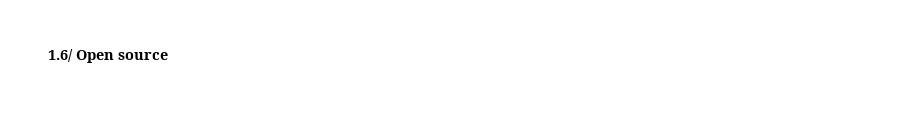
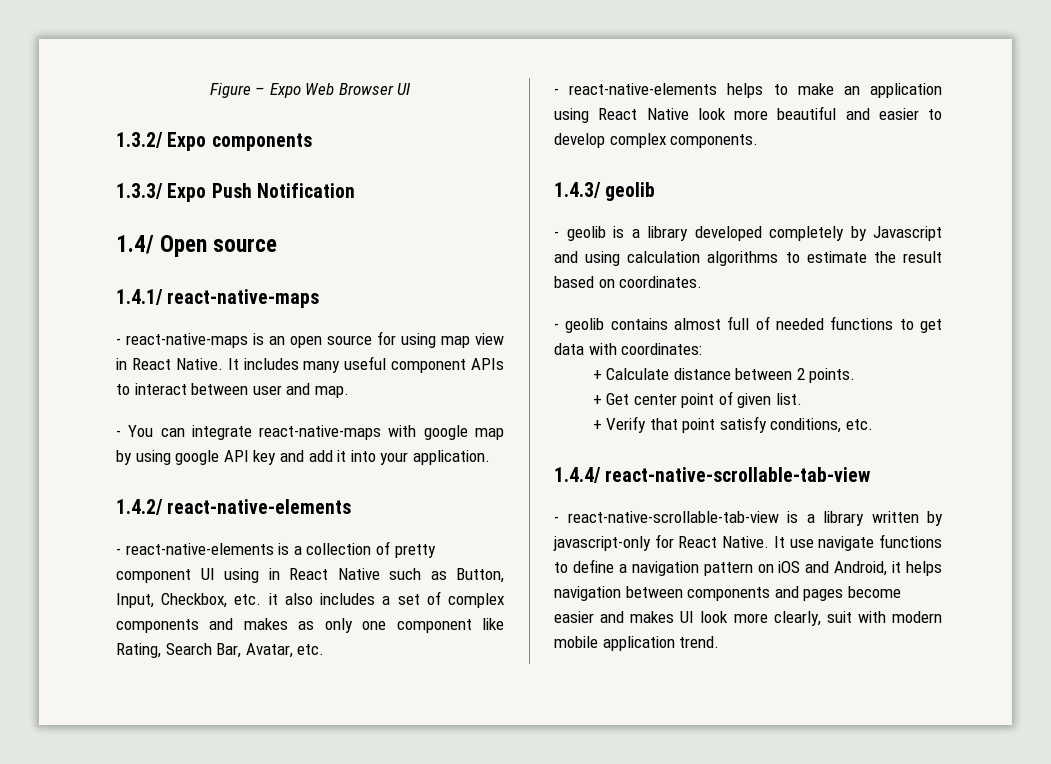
- 1.6/ Open source
+ Figure – Expo Web Browser UI
+ 1.3.2/ Expo components
+ 1.3.3/ Expo Push Notification
+ 1.4/ Open source
+ 1.4.1/ react-native-maps
+ - react-native-maps is an open source for using map view in React Native. It includes many useful component APIs to interact between user and map.
+ - You can integrate react-native-maps with google map by using google API key and add it into your application.
+ 1.4.2/ react-native-elements
+ - react-native-elements is a collection of pretty component UI using in React Native such as Button, Input, Checkbox, etc. it also includes a set of complex components and makes as only one component like Rating, Search Bar, Avatar, etc.
+ - react-native-elements helps to make an application using React Native look more beautiful and easier to develop complex components.
+ 1.4.3/ geolib
+ - geolib is a library developed completely by Javascript and using calculation algorithms to estimate the result based on coordinates.
+ - geolib contains almost full of needed functions to get data with coordinates:
+ + Calculate distance between 2 points.
+ + Get center point of given list.
+ + Verify that point satisfy conditions, etc.
+ 1.4.4/ react-native-scrollable-tab-view
+ - react-native-scrollable-tab-view is a library written by javascript-only for React Native. It use navigate functions to define a navigation pattern on iOS and Android, it helps navigation between components and pages become easier and makes UI look more clearly, suit with modern mobile application trend.

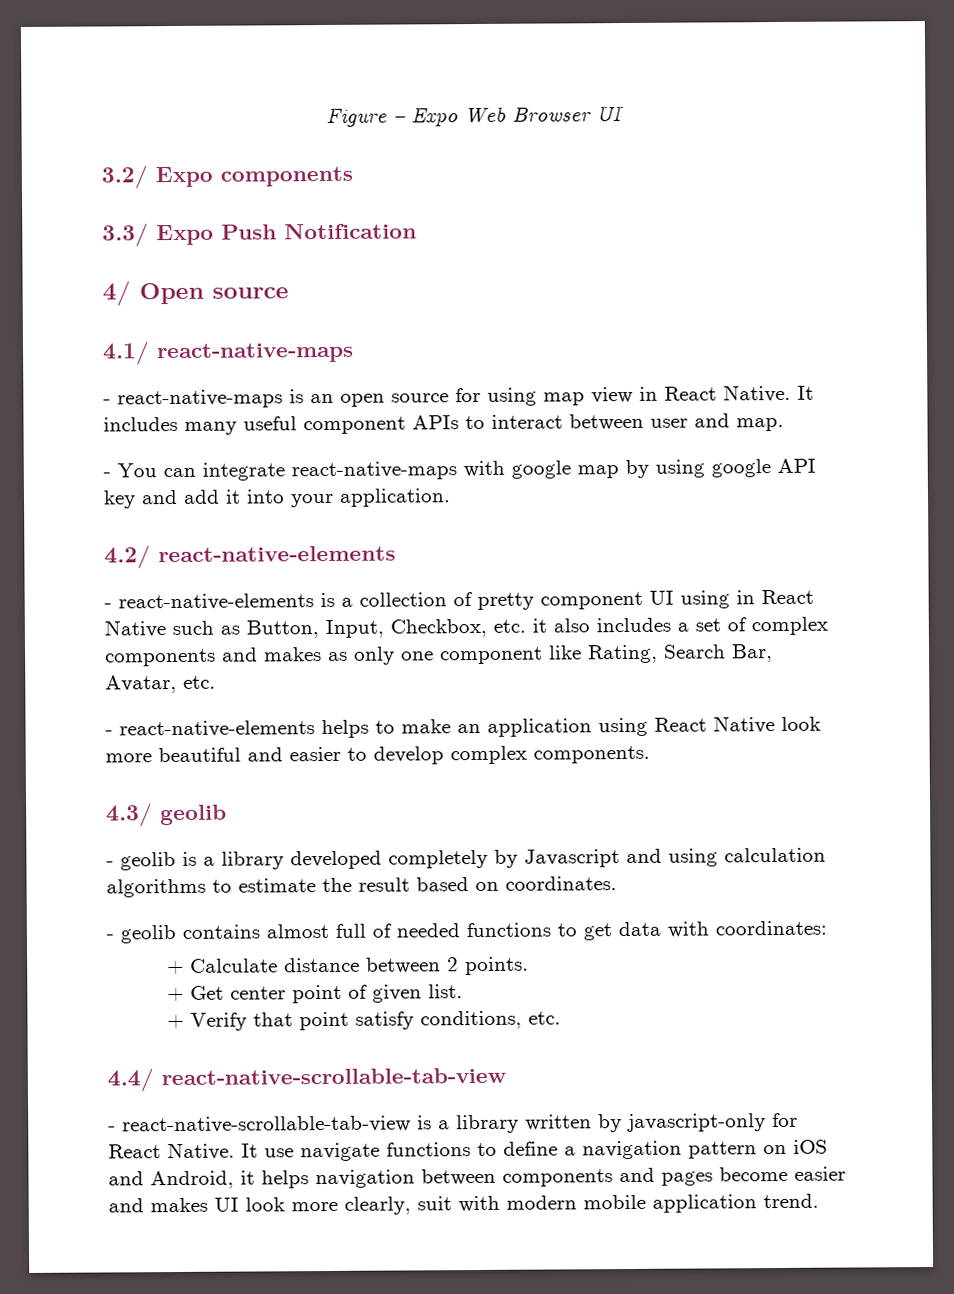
- 1.3.2/ Expo components
+ 3.2/ Expo components
- 1.3.3/ Expo Push Notification
+ 3.3/ Expo Push Notification
- 1.4/ Open source
+ 4/ Open source
- 1.4.1/ react-native-maps
+ 4.1/ react-native-maps
- 1.4.2/ react-native-elements
+ 4.2/ react-native-elements
- 1.4.3/ geolib
+ 4.3/ geolib
- 1.4.4/ react-native-scrollable-tab-view
+ 4.4/ react-native-scrollable-tab-view

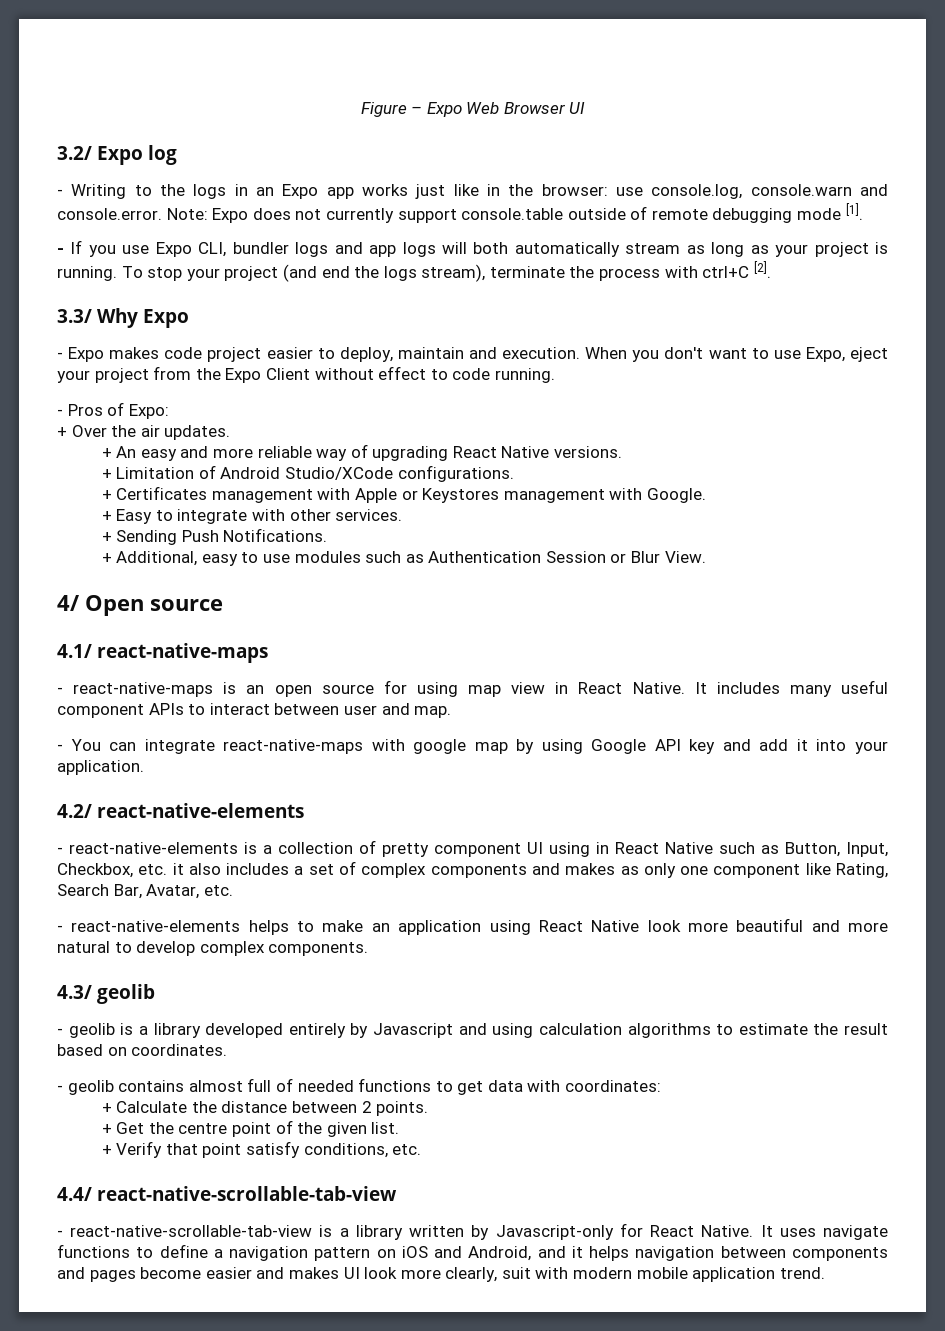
- 3.2/ Expo components
+ 3.2/ Expo log
+ - Writing to the logs in an Expo app works just like in the browser: use console.log, console.warn and console.error. Note: Expo does not currently support console.table outside of remote debugging mode [1].
+ - If you use Expo CLI, bundler logs and app logs will both automatically stream as long as your project is running. To stop your project (and end the logs stream), terminate the process with ctrl+C [2].
- 3.3/ Expo Push Notification
+ 3.3/ Why Expo
+ - Expo makes code project easier to deploy, maintain and execution. When you don't want to use Expo, eject your project from the Expo Client without effect to code running.
+ - Pros of Expo:
+ + Over the air updates.
+ + An easy and more reliable way of upgrading React Native versions.
+ + Limitation of Android Studio/XCode configurations.
+ + Certificates management with Apple or Keystores management with Google.
+ + Easy to integrate with other services.
+ + Sending Push Notifications.
+ + Additional, easy to use modules such as Authentication Session or Blur View.
- - You can integrate react-native-maps with google map by using google API key and add it into your application.
+ - You can integrate react-native-maps with google map by using Google API key and add it into your application.
- - react-native-elements helps to make an application using React Native look more beautiful and easier to develop complex components.
+ - react-native-elements helps to make an application using React Native look more beautiful and more natural to develop complex components.
- - geolib is a library developed completely by Javascript and using calculation algorithms to estimate the result based on coordinates.
+ - geolib is a library developed entirely by Javascript and using calculation algorithms to estimate the result based on coordinates.
- + Calculate distance between 2 points.
+ + Calculate the distance between 2 points.
- + Get center point of given list.
+ + Get the centre point of the given list.
- - react-native-scrollable-tab-view is a library written by javascript-only for React Native.
+ - react-native-scrollable-tab-view is a library written by Javascript-only for React Native.
- It use navigate functions to define a navigation pattern on iOS and Android, it helps navigation between components and pages become easier and makes UI look more clearly, suit with modern mobile application trend.
+ It uses navigate functions to define a navigation pattern on iOS and Android, and it helps navigation between components and pages become easier and makes UI look more clearly, suit with modern mobile application trend.

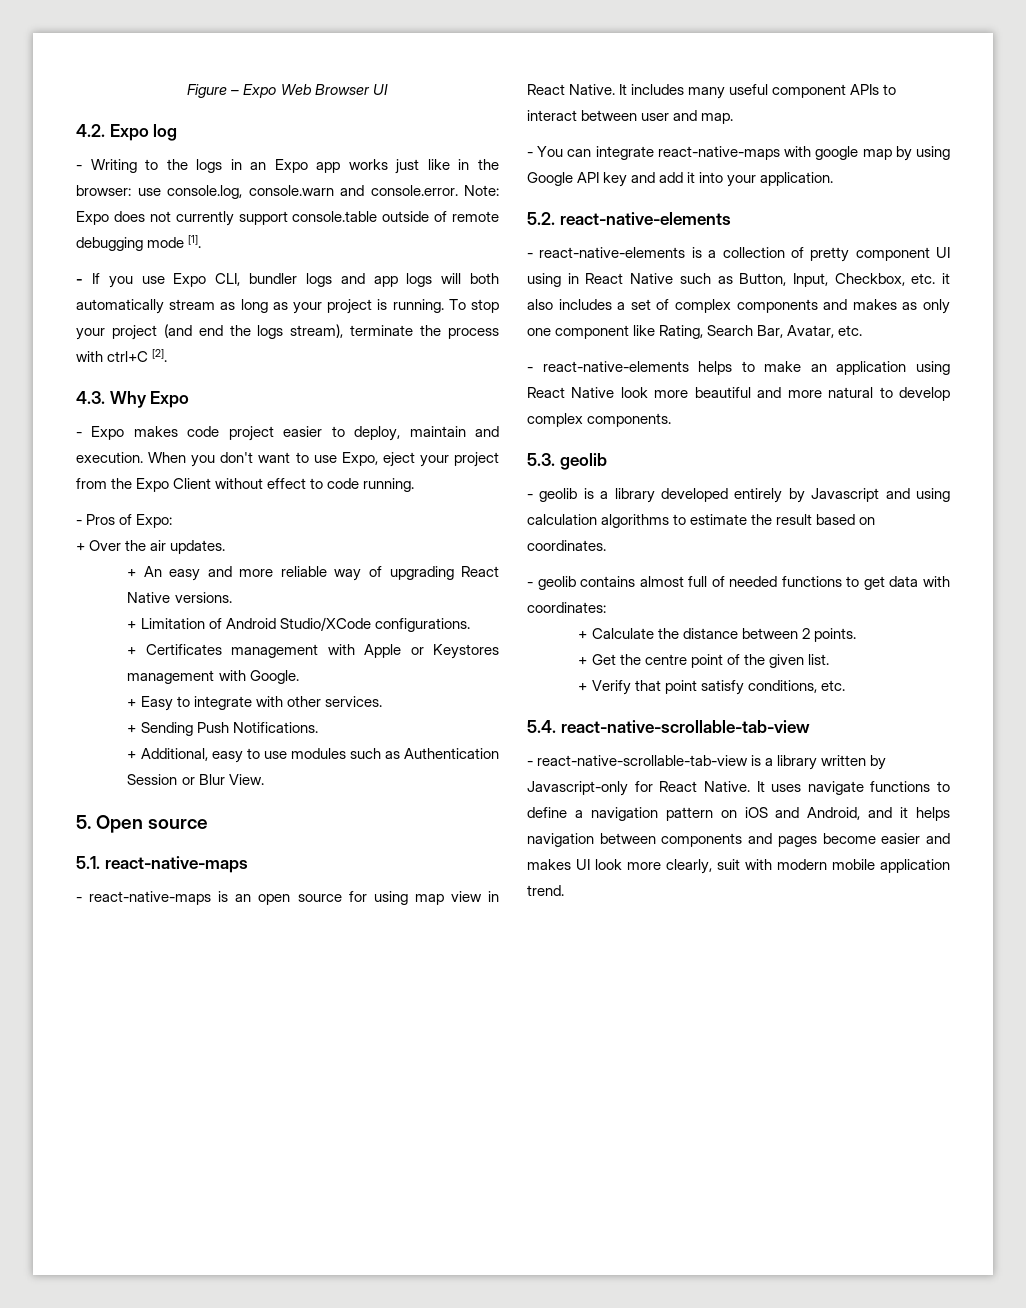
- 3.2/ Expo log
+ 4.2. Expo log
- 3.3/ Why Expo
+ 4.3. Why Expo
- 4/ Open source
+ 5. Open source
- 4.1/ react-native-maps
+ 5.1. react-native-maps
- 4.2/ react-native-elements
+ 5.2. react-native-elements
- 4.3/ geolib
+ 5.3. geolib
- 4.4/ react-native-scrollable-tab-view
+ 5.4. react-native-scrollable-tab-view

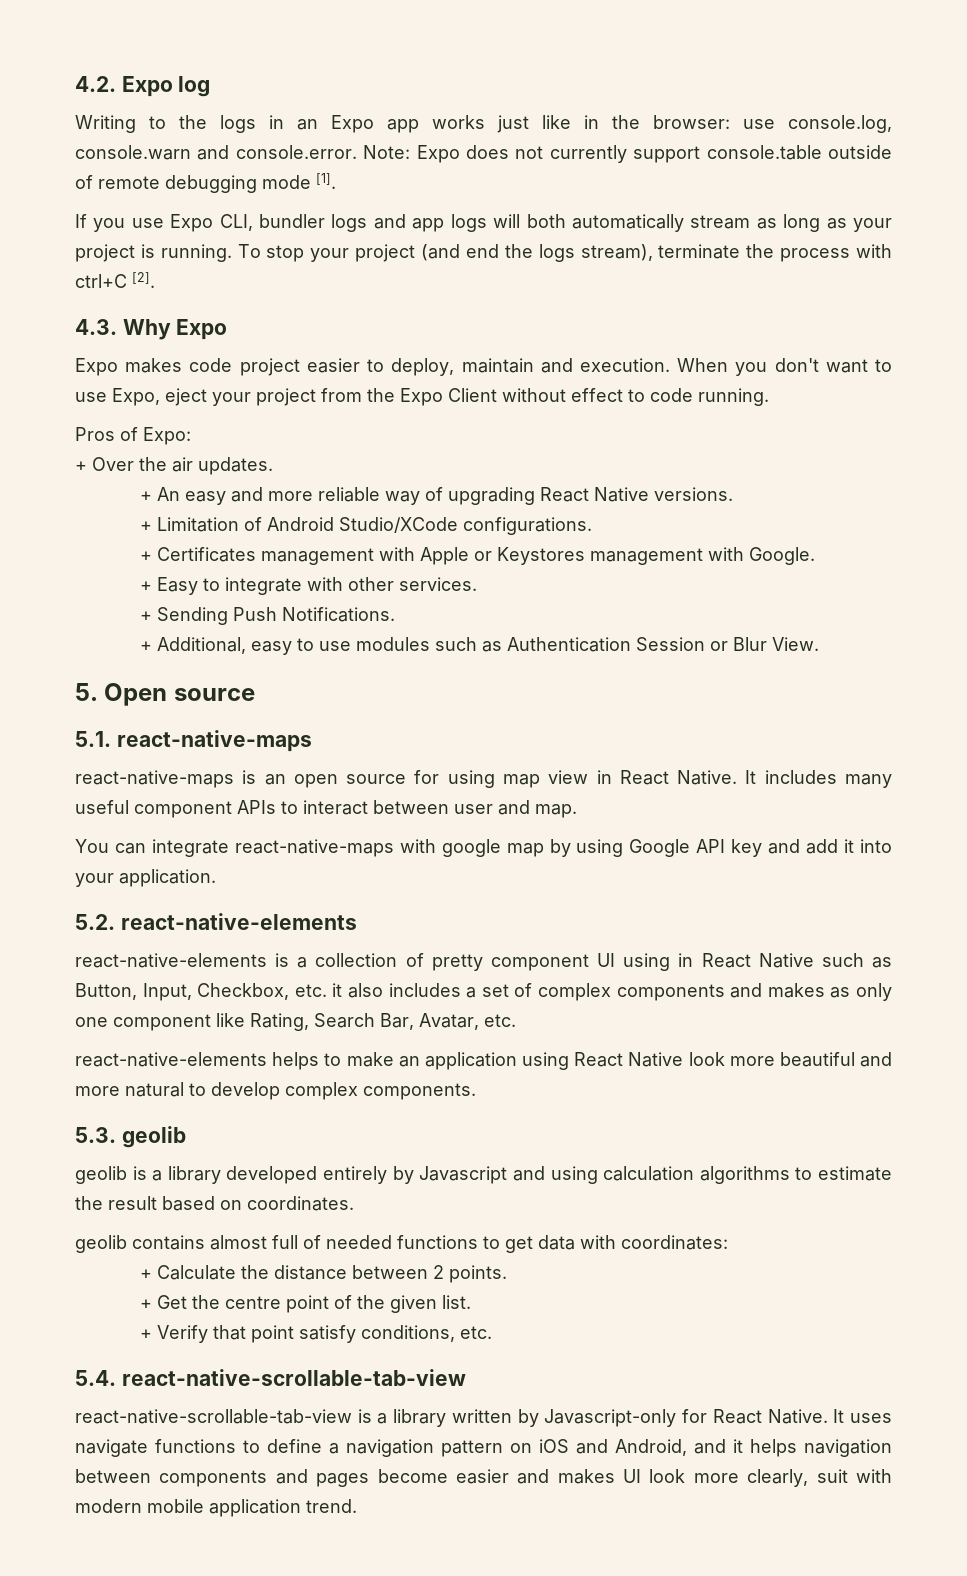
- Figure – Expo Web Browser UI
- - Writing to the logs in an Expo app works just like in the browser: use console.log, console.warn and console.error. Note: Expo does not currently support console.table outside of remote debugging mode [1].
+ Writing to the logs in an Expo app works just like in the browser: use console.log, console.warn and console.error. Note: Expo does not currently support console.table outside of remote debugging mode [1].
- - If you use Expo CLI, bundler logs and app logs will both automatically stream as long as your project is running.
+ If you use Expo CLI, bundler logs and app logs will both automatically stream as long as your project is running.
- - Expo makes code project easier to deploy, maintain and execution.
+ Expo makes code project easier to deploy, maintain and execution.
- - Pros of Expo:
+ Pros of Expo:
- - react-native-maps is an open source for using map view in React Native.
+ react-native-maps is an open source for using map view in React Native.
- - You can integrate react-native-maps with google map by using Google API key and add it into your application.
+ You can integrate react-native-maps with google map by using Google API key and add it into your application.
- - react-native-elements is a collection of pretty component UI using in React Native such as Button, Input, Checkbox, etc. it also includes a set of complex components and makes as only one component like Rating, Search Bar, Avatar, etc.
+ react-native-elements is a collection of pretty component UI using in React Native such as Button, Input, Checkbox, etc. it also includes a set of complex components and makes as only one component like Rating, Search Bar, Avatar, etc.
- - react-native-elements helps to make an application using React Native look more beautiful and more natural to develop complex components.
+ react-native-elements helps to make an application using React Native look more beautiful and more natural to develop complex components.
- - geolib is a library developed entirely by Javascript and using calculation algorithms to estimate the result based on coordinates.
+ geolib is a library developed entirely by Javascript and using calculation algorithms to estimate the result based on coordinates.
- - geolib contains almost full of needed functions to get data with coordinates:
+ geolib contains almost full of needed functions to get data with coordinates:
- - react-native-scrollable-tab-view is a library written by Javascript-only for React Native.
+ react-native-scrollable-tab-view is a library written by Javascript-only for React Native.

